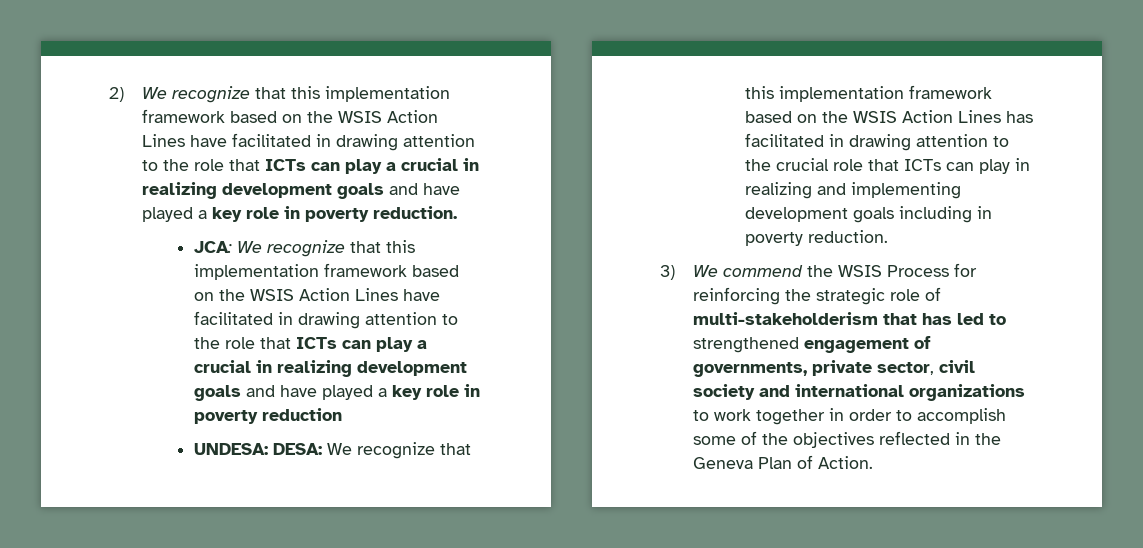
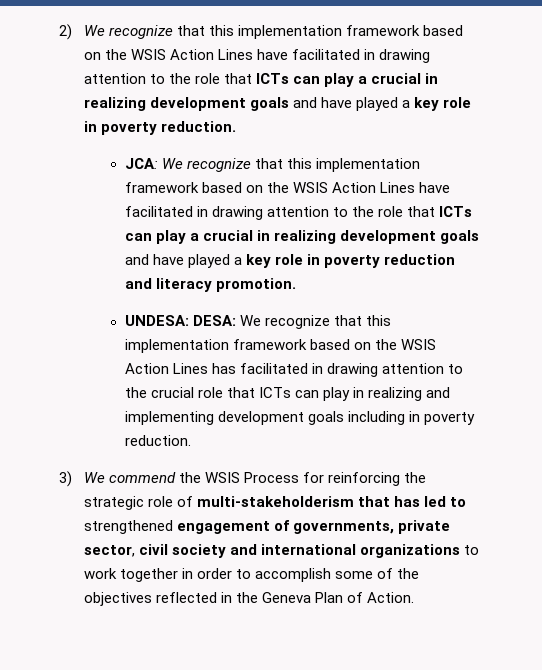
- JCA: We recognize that this implementation framework based on the WSIS Action Lines have facilitated in drawing attention to the role that ICTs can play a crucial in realizing development goals and have played a key role in poverty reduction
+ JCA: We recognize that this implementation framework based on the WSIS Action Lines have facilitated in drawing attention to the role that ICTs can play a crucial in realizing development goals and have played a key role in poverty reduction and literacy promotion.

